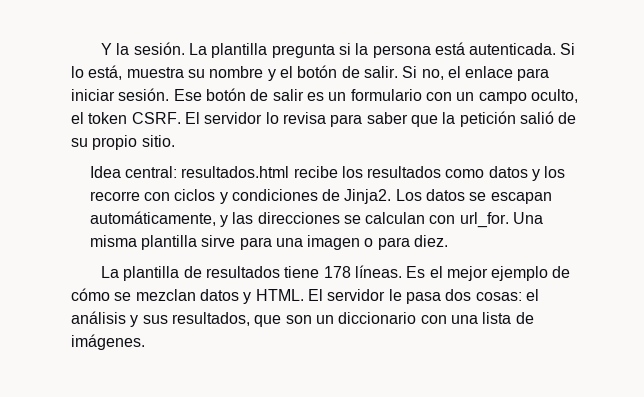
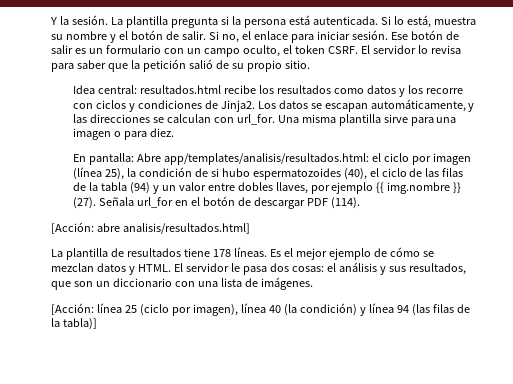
+ En pantalla: Abre app/templates/analisis/resultados.html: el ciclo por imagen (línea 25), la condición de si hubo espermatozoides (40), el ciclo de las filas de la tabla (94) y un valor entre dobles llaves, por ejemplo {{ img.nombre }} (27). Señala url_for en el botón de descargar PDF (114).
+ [Acción: abre analisis/resultados.html]
+ [Acción: línea 25 (ciclo por imagen), línea 40 (la condición) y línea 94 (las filas de la tabla)]

